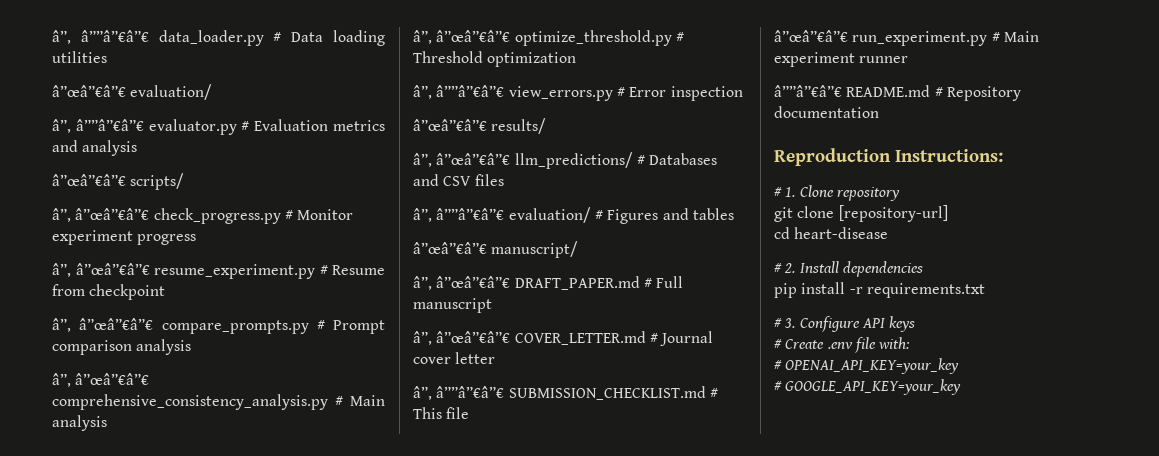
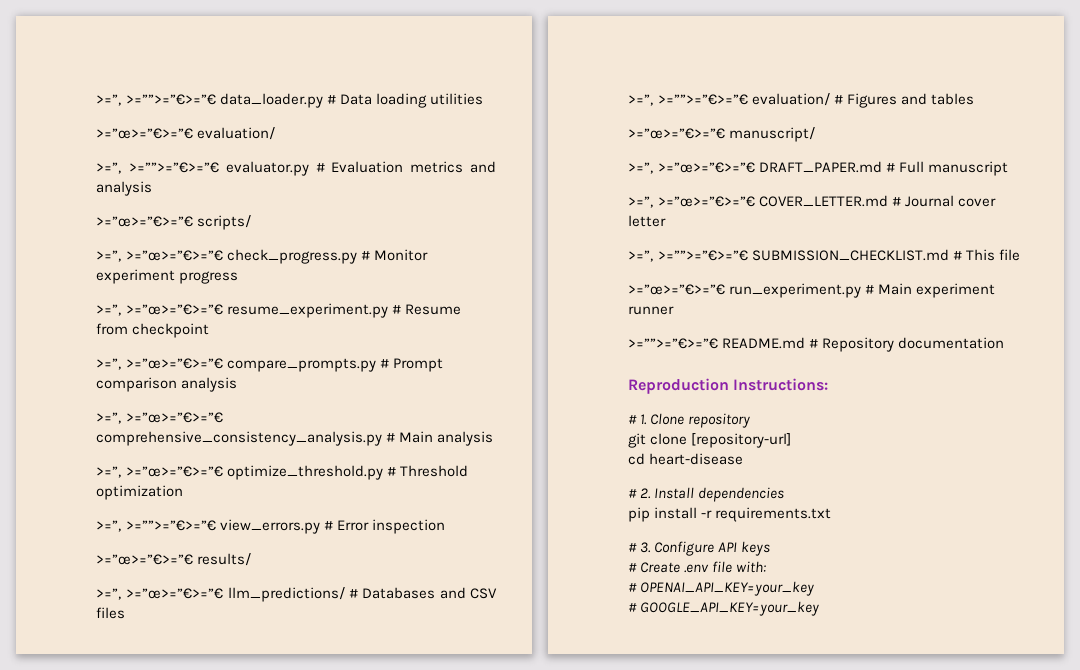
- â”‚ â””â”€â”€ data_loader.py # Data loading utilities
+ >=”‚ >=””>=”€>=”€ data_loader.py # Data loading utilities
- â”œâ”€â”€ evaluation/
+ >=”œ>=”€>=”€ evaluation/
- â”‚ â””â”€â”€ evaluator.py # Evaluation metrics and analysis
+ >=”‚ >=””>=”€>=”€ evaluator.py # Evaluation metrics and analysis
- â”œâ”€â”€ scripts/
+ >=”œ>=”€>=”€ scripts/
- â”‚ â”œâ”€â”€ check_progress.py # Monitor experiment progress
+ >=”‚ >=”œ>=”€>=”€ check_progress.py # Monitor experiment progress
- â”‚ â”œâ”€â”€ resume_experiment.py # Resume from checkpoint
+ >=”‚ >=”œ>=”€>=”€ resume_experiment.py # Resume from checkpoint
- â”‚ â”œâ”€â”€ compare_prompts.py # Prompt comparison analysis
+ >=”‚ >=”œ>=”€>=”€ compare_prompts.py # Prompt comparison analysis
- â”‚ â”œâ”€â”€ comprehensive_consistency_analysis.py # Main analysis
+ >=”‚ >=”œ>=”€>=”€ comprehensive_consistency_analysis.py # Main analysis
- â”‚ â”œâ”€â”€ optimize_threshold.py # Threshold optimization
+ >=”‚ >=”œ>=”€>=”€ optimize_threshold.py # Threshold optimization
- â”‚ â””â”€â”€ view_errors.py # Error inspection
+ >=”‚ >=””>=”€>=”€ view_errors.py # Error inspection
- â”œâ”€â”€ results/
+ >=”œ>=”€>=”€ results/
- â”‚ â”œâ”€â”€ llm_predictions/ # Databases and CSV files
+ >=”‚ >=”œ>=”€>=”€ llm_predictions/ # Databases and CSV files
- â”‚ â””â”€â”€ evaluation/ # Figures and tables
+ >=”‚ >=””>=”€>=”€ evaluation/ # Figures and tables
- â”œâ”€â”€ manuscript/
+ >=”œ>=”€>=”€ manuscript/
- â”‚ â”œâ”€â”€ DRAFT_PAPER.md # Full manuscript
+ >=”‚ >=”œ>=”€>=”€ DRAFT_PAPER.md # Full manuscript
- â”‚ â”œâ”€â”€ COVER_LETTER.md # Journal cover letter
+ >=”‚ >=”œ>=”€>=”€ COVER_LETTER.md # Journal cover letter
- â”‚ â””â”€â”€ SUBMISSION_CHECKLIST.md # This file
+ >=”‚ >=””>=”€>=”€ SUBMISSION_CHECKLIST.md # This file
- â”œâ”€â”€ run_experiment.py # Main experiment runner
+ >=”œ>=”€>=”€ run_experiment.py # Main experiment runner
- â””â”€â”€ README.md # Repository documentation
+ >=””>=”€>=”€ README.md # Repository documentation

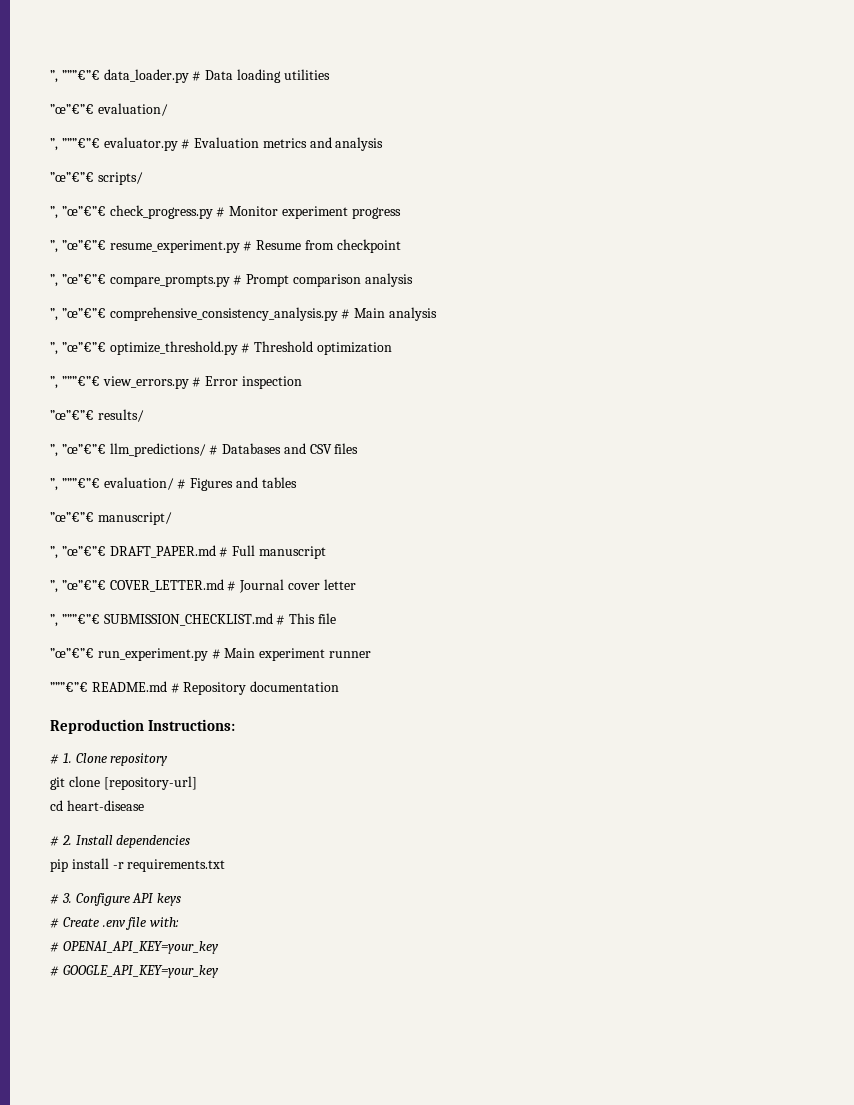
- >=”‚ >=””>=”€>=”€ data_loader.py # Data loading utilities
+ ”‚ ”””€”€ data_loader.py # Data loading utilities
- >=”œ>=”€>=”€ evaluation/
+ ”œ”€”€ evaluation/
- >=”‚ >=””>=”€>=”€ evaluator.py # Evaluation metrics and analysis
+ ”‚ ”””€”€ evaluator.py # Evaluation metrics and analysis
- >=”œ>=”€>=”€ scripts/
+ ”œ”€”€ scripts/
- >=”‚ >=”œ>=”€>=”€ check_progress.py # Monitor experiment progress
+ ”‚ ”œ”€”€ check_progress.py # Monitor experiment progress
- >=”‚ >=”œ>=”€>=”€ resume_experiment.py # Resume from checkpoint
+ ”‚ ”œ”€”€ resume_experiment.py # Resume from checkpoint
- >=”‚ >=”œ>=”€>=”€ compare_prompts.py # Prompt comparison analysis
+ ”‚ ”œ”€”€ compare_prompts.py # Prompt comparison analysis
- >=”‚ >=”œ>=”€>=”€ comprehensive_consistency_analysis.py # Main analysis
+ ”‚ ”œ”€”€ comprehensive_consistency_analysis.py # Main analysis
- >=”‚ >=”œ>=”€>=”€ optimize_threshold.py # Threshold optimization
+ ”‚ ”œ”€”€ optimize_threshold.py # Threshold optimization
- >=”‚ >=””>=”€>=”€ view_errors.py # Error inspection
+ ”‚ ”””€”€ view_errors.py # Error inspection
- >=”œ>=”€>=”€ results/
+ ”œ”€”€ results/
- >=”‚ >=”œ>=”€>=”€ llm_predictions/ # Databases and CSV files
+ ”‚ ”œ”€”€ llm_predictions/ # Databases and CSV files
- >=”‚ >=””>=”€>=”€ evaluation/ # Figures and tables
+ ”‚ ”””€”€ evaluation/ # Figures and tables
- >=”œ>=”€>=”€ manuscript/
+ ”œ”€”€ manuscript/
- >=”‚ >=”œ>=”€>=”€ DRAFT_PAPER.md # Full manuscript
+ ”‚ ”œ”€”€ DRAFT_PAPER.md # Full manuscript
- >=”‚ >=”œ>=”€>=”€ COVER_LETTER.md # Journal cover letter
+ ”‚ ”œ”€”€ COVER_LETTER.md # Journal cover letter
- >=”‚ >=””>=”€>=”€ SUBMISSION_CHECKLIST.md # This file
+ ”‚ ”””€”€ SUBMISSION_CHECKLIST.md # This file
- >=”œ>=”€>=”€ run_experiment.py # Main experiment runner
+ ”œ”€”€ run_experiment.py # Main experiment runner
- >=””>=”€>=”€ README.md # Repository documentation
+ ”””€”€ README.md # Repository documentation

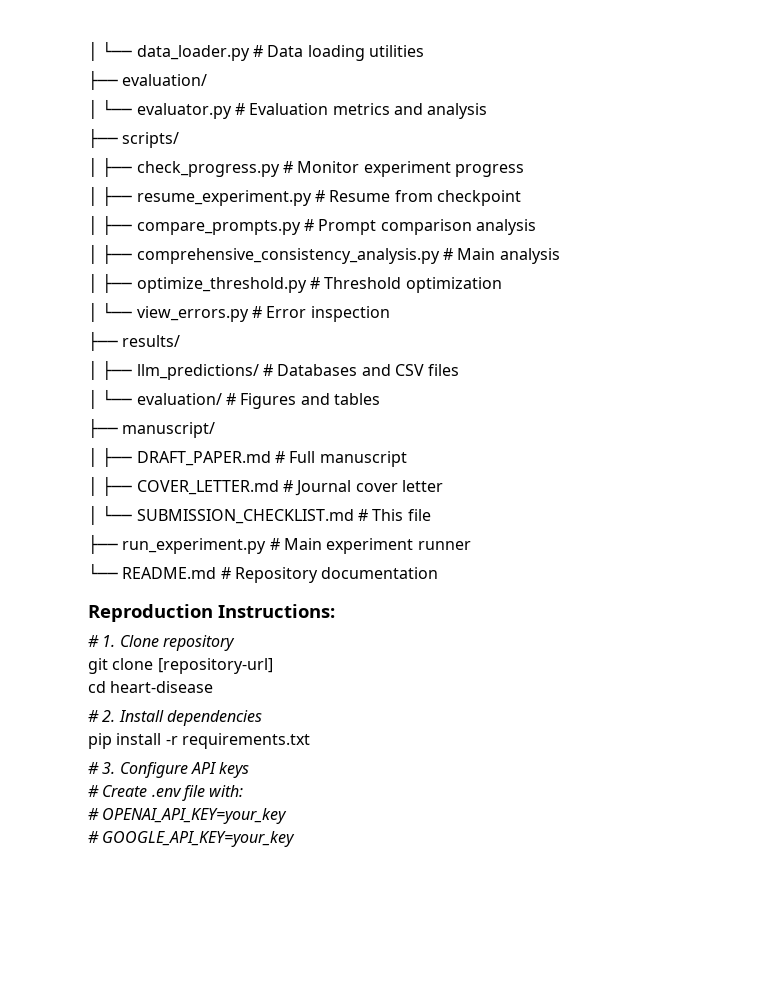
- ”‚ ”””€”€ data_loader.py # Data loading utilities
+ │ └── data_loader.py # Data loading utilities
- ”œ”€”€ evaluation/
+ ├── evaluation/
- ”‚ ”””€”€ evaluator.py # Evaluation metrics and analysis
+ │ └── evaluator.py # Evaluation metrics and analysis
- ”œ”€”€ scripts/
+ ├── scripts/
- ”‚ ”œ”€”€ check_progress.py # Monitor experiment progress
+ │ ├── check_progress.py # Monitor experiment progress
- ”‚ ”œ”€”€ resume_experiment.py # Resume from checkpoint
+ │ ├── resume_experiment.py # Resume from checkpoint
- ”‚ ”œ”€”€ compare_prompts.py # Prompt comparison analysis
+ │ ├── compare_prompts.py # Prompt comparison analysis
- ”‚ ”œ”€”€ comprehensive_consistency_analysis.py # Main analysis
+ │ ├── comprehensive_consistency_analysis.py # Main analysis
- ”‚ ”œ”€”€ optimize_threshold.py # Threshold optimization
+ │ ├── optimize_threshold.py # Threshold optimization
- ”‚ ”””€”€ view_errors.py # Error inspection
+ │ └── view_errors.py # Error inspection
- ”œ”€”€ results/
+ ├── results/
- ”‚ ”œ”€”€ llm_predictions/ # Databases and CSV files
+ │ ├── llm_predictions/ # Databases and CSV files
- ”‚ ”””€”€ evaluation/ # Figures and tables
+ │ └── evaluation/ # Figures and tables
- ”œ”€”€ manuscript/
+ ├── manuscript/
- ”‚ ”œ”€”€ DRAFT_PAPER.md # Full manuscript
+ │ ├── DRAFT_PAPER.md # Full manuscript
- ”‚ ”œ”€”€ COVER_LETTER.md # Journal cover letter
+ │ ├── COVER_LETTER.md # Journal cover letter
- ”‚ ”””€”€ SUBMISSION_CHECKLIST.md # This file
+ │ └── SUBMISSION_CHECKLIST.md # This file
- ”œ”€”€ run_experiment.py # Main experiment runner
+ ├── run_experiment.py # Main experiment runner
- ”””€”€ README.md # Repository documentation
+ └── README.md # Repository documentation

